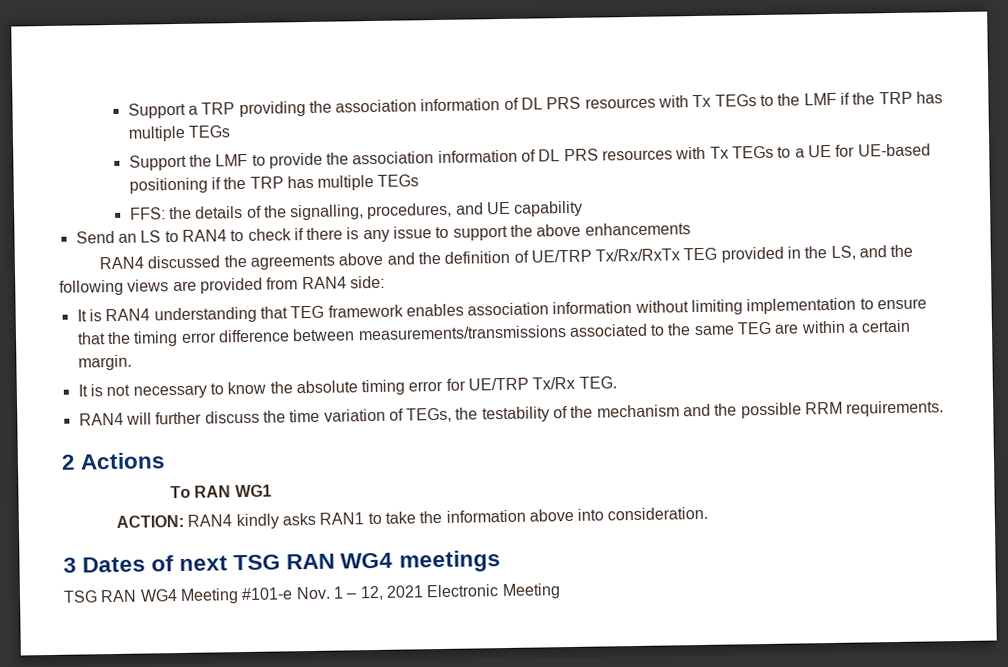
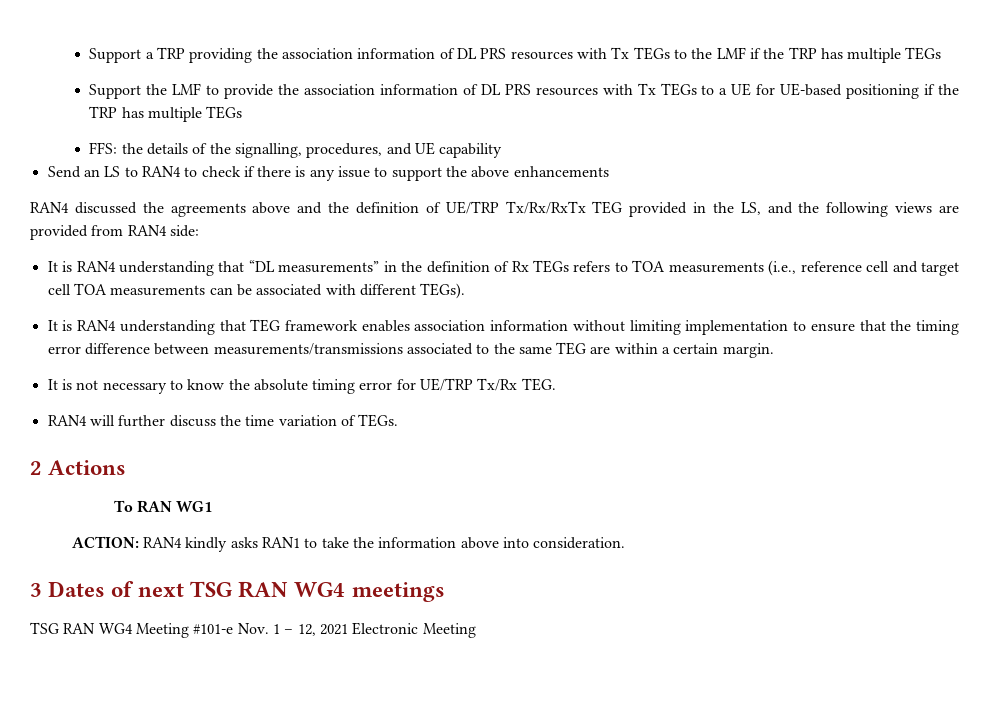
+ It is RAN4 understanding that “DL measurements” in the definition of Rx TEGs refers to TOA measurements (i.e., reference cell and target cell TOA measurements can be associated with different TEGs).
- RAN4 will further discuss the time variation of TEGs, the testability of the mechanism and the possible RRM requirements.
+ RAN4 will further discuss the time variation of TEGs.

